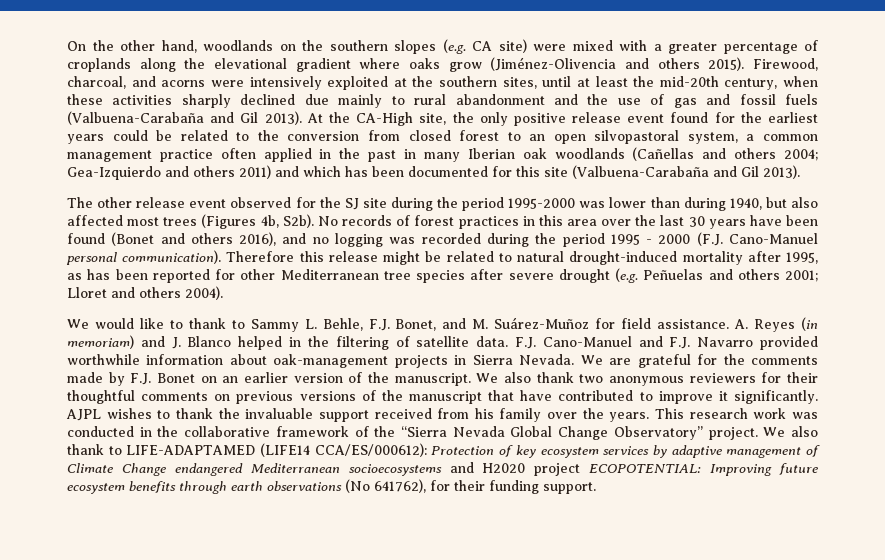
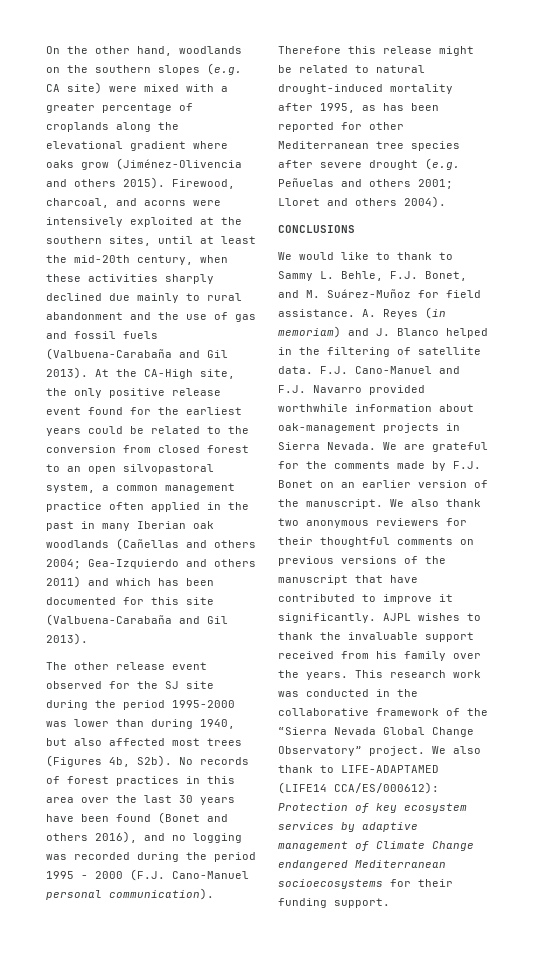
+ CONCLUSIONS
- We also thank to LIFE-ADAPTAMED (LIFE14 CCA/ES/000612): Protection of key ecosystem services by adaptive management of Climate Change endangered Mediterranean socioecosystems and H2020 project ECOPOTENTIAL: Improving future ecosystem benefits through earth observations (No 641762), for their funding support.
+ We also thank to LIFE-ADAPTAMED (LIFE14 CCA/ES/000612): Protection of key ecosystem services by adaptive management of Climate Change endangered Mediterranean socioecosystems for their funding support.

